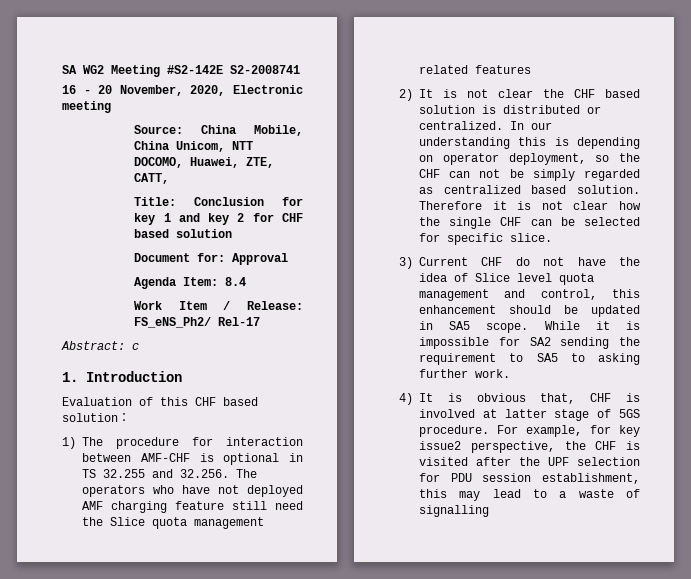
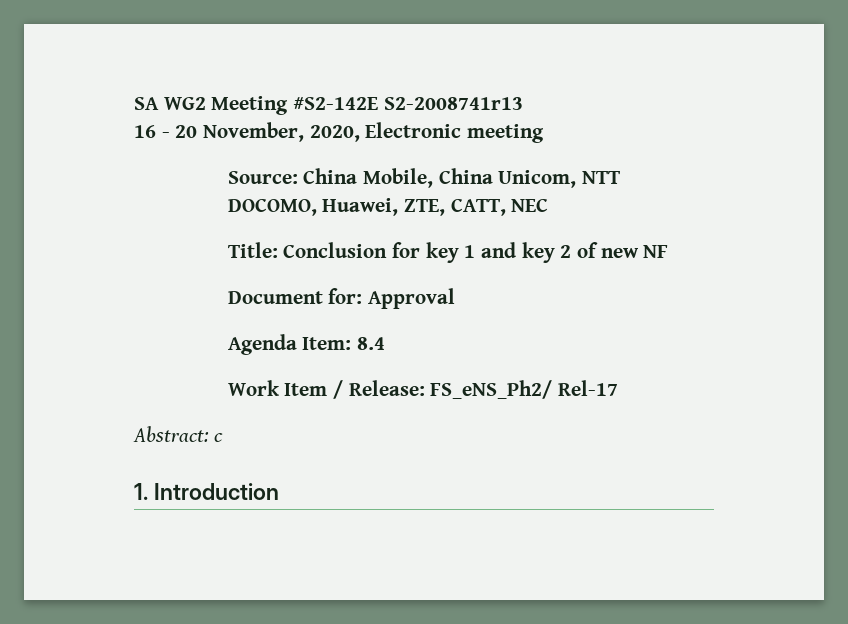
- SA WG2 Meeting #S2-142E S2-2008741
+ SA WG2 Meeting #S2-142E S2-2008741r13
- Source: China Mobile, China Unicom, NTT DOCOMO, Huawei, ZTE, CATT,
+ Source: China Mobile, China Unicom, NTT DOCOMO, Huawei, ZTE, CATT, NEC
- Title: Conclusion for key 1 and key 2 for CHF based solution
+ Title: Conclusion for key 1 and key 2 of new NF
- Evaluation of this CHF based solution：
- 1) The procedure for interaction between AMF-CHF is optional in TS 32.255 and 32.256. The operators who have not deployed AMF charging feature still need the Slice quota management related features
- 2) It is not clear the CHF based solution is distributed or centralized. In our understanding this is depending on operator deployment, so the CHF can not be simply regarded as centralized based solution. Therefore it is not clear how the single CHF can be selected for specific slice.
- 3) Current CHF do not have the idea of Slice level quota management and control, this enhancement should be updated in SA5 scope. While it is impossible for SA2 sending the requirement to SA5 to asking further work.
- 4) It is obvious that, CHF is involved at latter stage of 5GS procedure. For example, for key issue2 perspective, the CHF is visited after the UPF selection for PDU session establishment, this may lead to a waste of signalling

